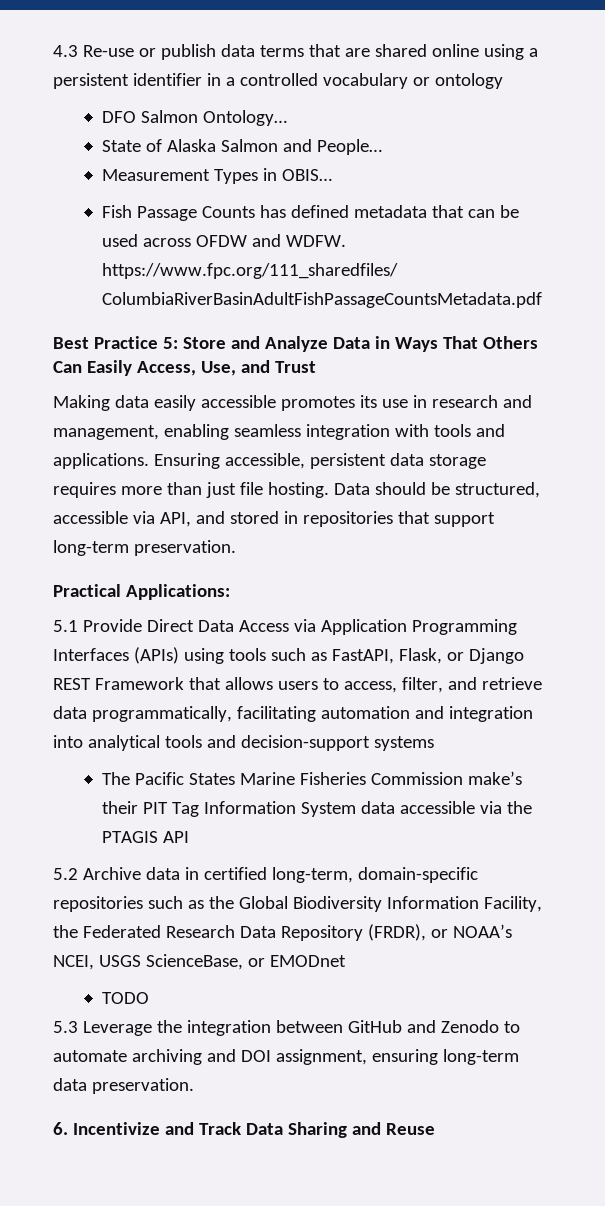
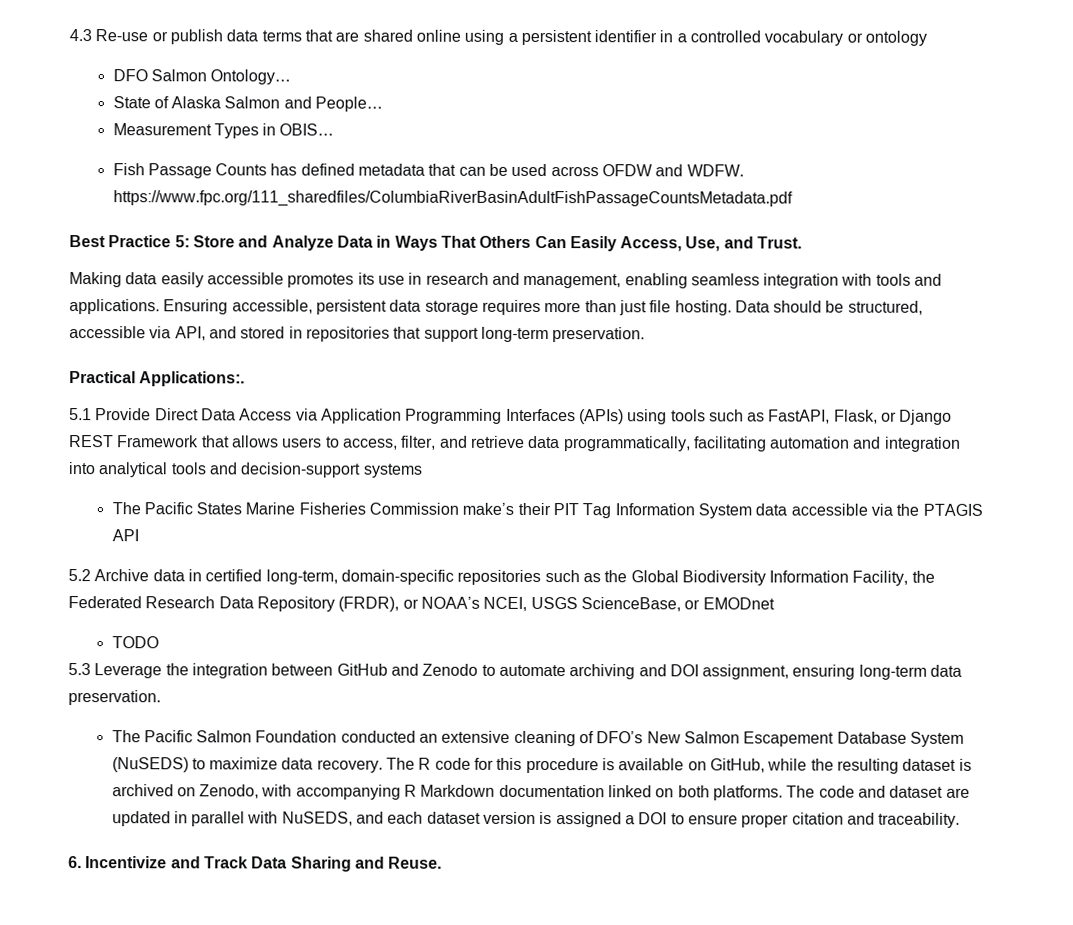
- Best Practice 5: Store and Analyze Data in Ways That Others Can Easily Access, Use, and Trust
+ Best Practice 5: Store and Analyze Data in Ways That Others Can Easily Access, Use, and Trust.
- Practical Applications:
+ Practical Applications:.
+ The Pacific Salmon Foundation conducted an extensive cleaning of DFO’s New Salmon Escapement Database System (NuSEDS) to maximize data recovery. The R code for this procedure is available on GitHub, while the resulting dataset is archived on Zenodo, with accompanying R Markdown documentation linked on both platforms. The code and dataset are updated in parallel with NuSEDS, and each dataset version is assigned a DOI to ensure proper citation and traceability.
- 6. Incentivize and Track Data Sharing and Reuse
+ 6. Incentivize and Track Data Sharing and Reuse.

